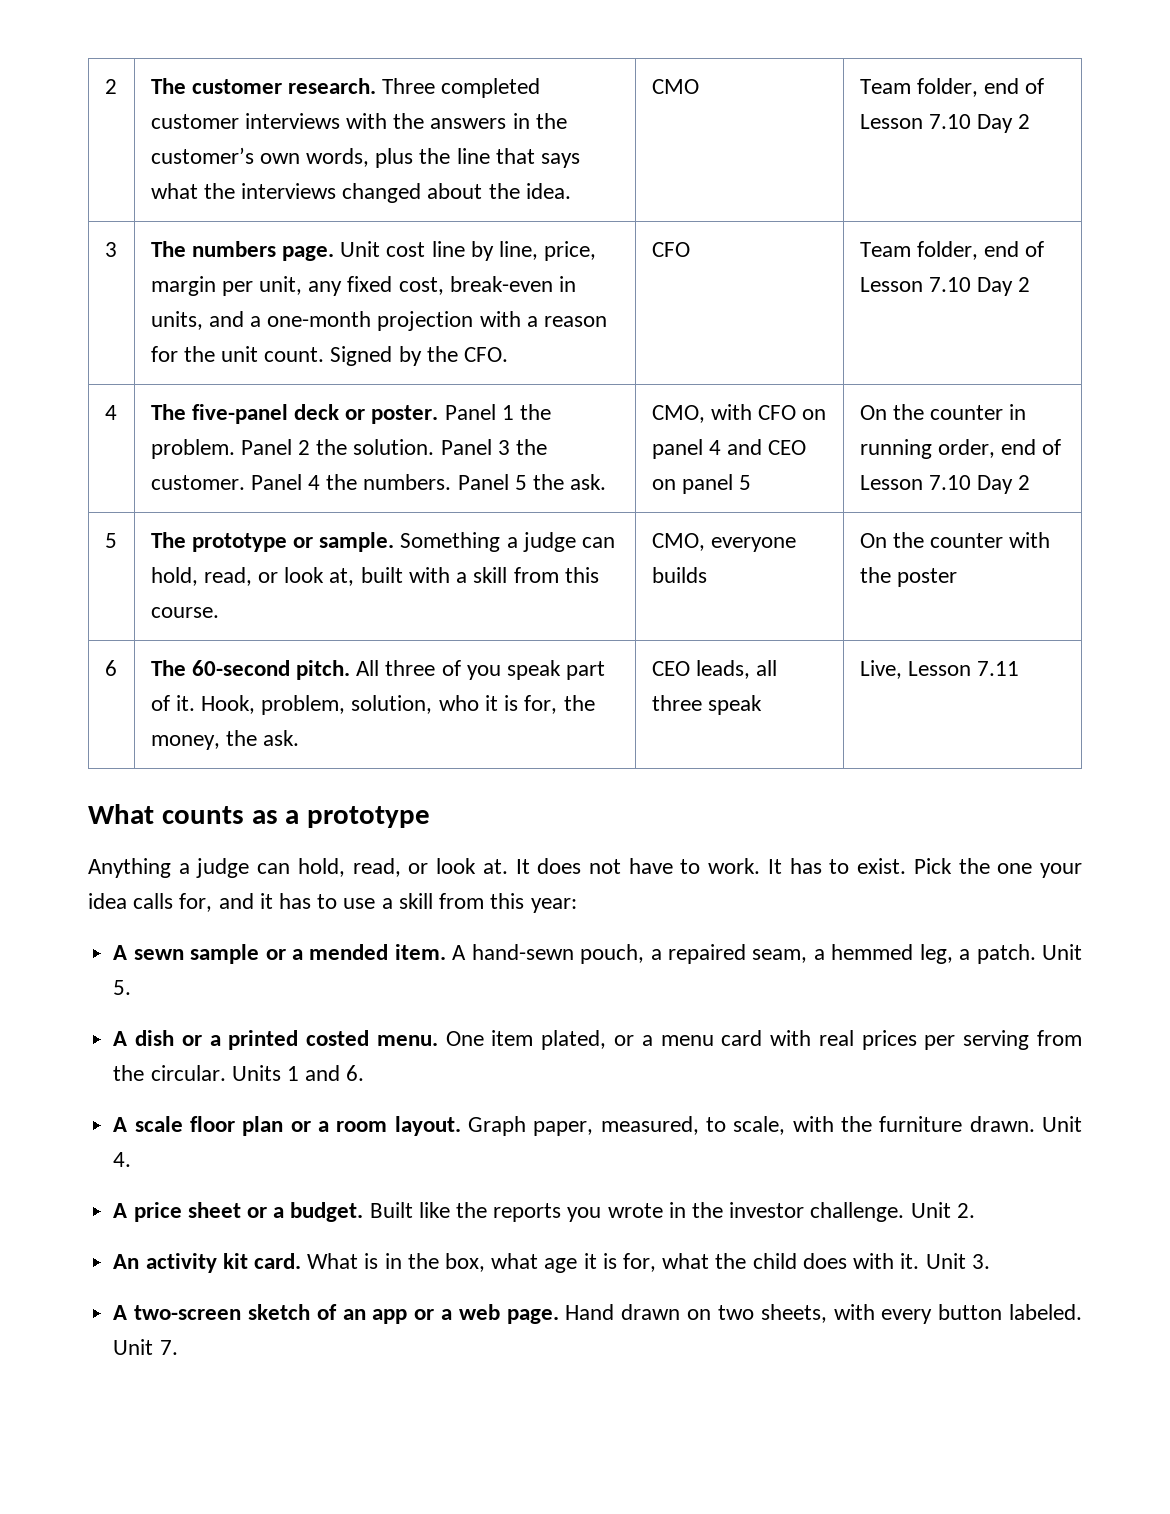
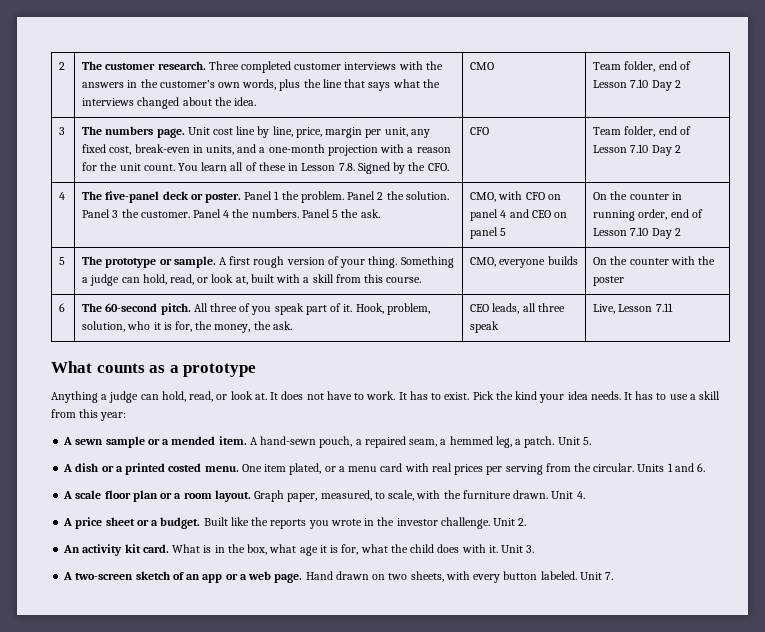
- Signed by the CFO.
+ You learn all of these in Lesson 7.8. Signed by the CFO.
- 5 | The prototype or sample. Something a judge can hold, read, or look at, built with a skill from this course. | CMO, everyone builds | On the counter with the poster
+ 5 | The prototype or sample. A first rough version of your thing. Something a judge can hold, read, or look at, built with a skill from this course. | CMO, everyone builds | On the counter with the poster
- Pick the one your idea calls for, and it has to use a skill from this year:
+ Pick the kind your idea needs. It has to use a skill from this year:

